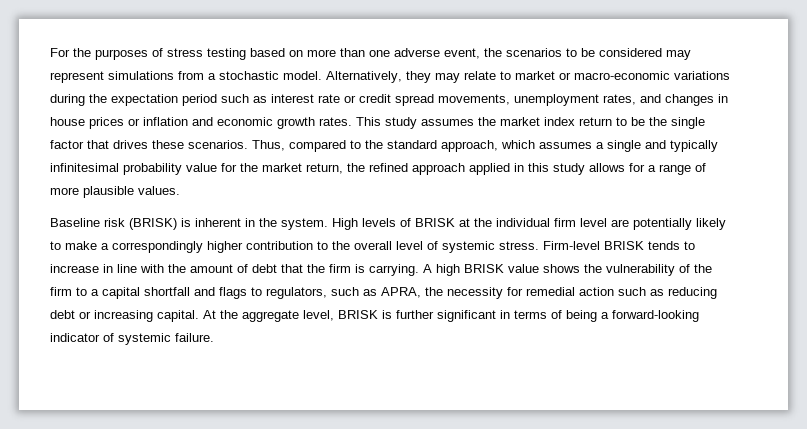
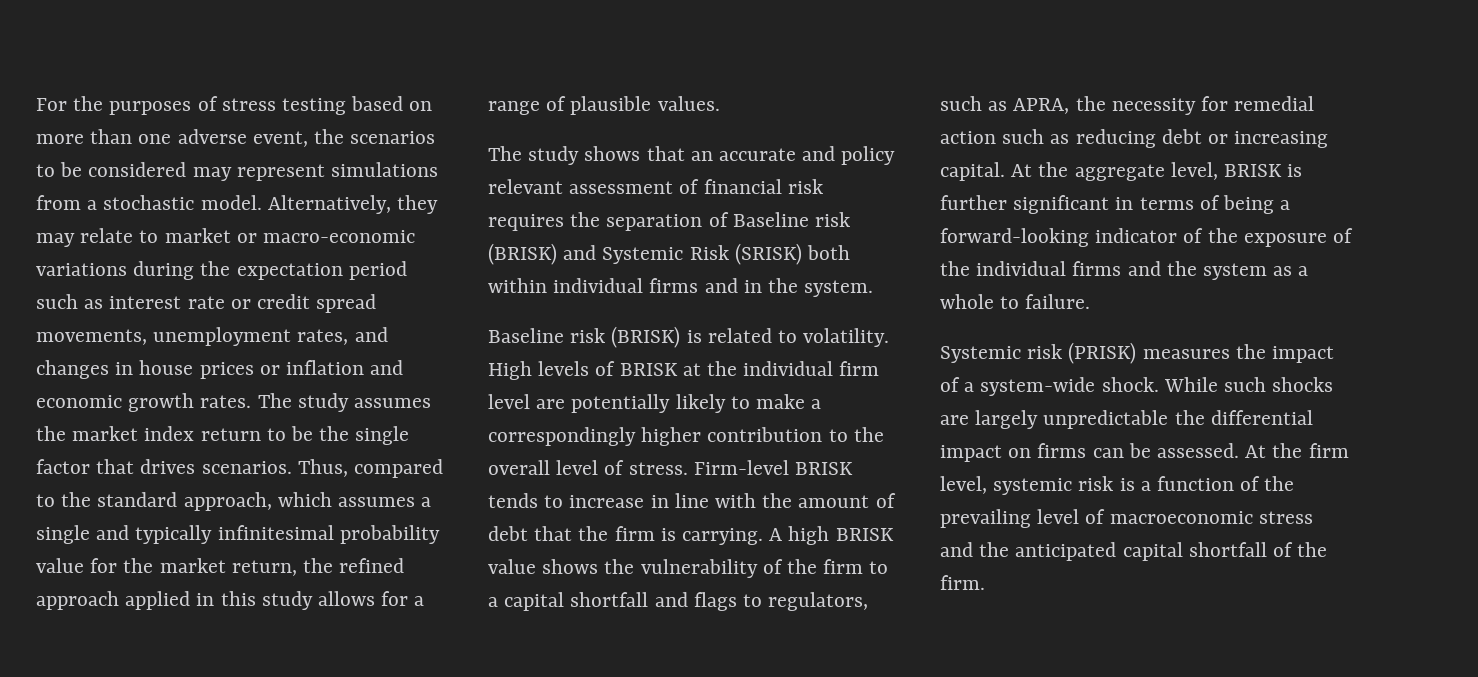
- This study assumes the market index return to be the single factor that drives these scenarios.
+ The study assumes the market index return to be the single factor that drives scenarios.
- Thus, compared to the standard approach, which assumes a single and typically infinitesimal probability value for the market return, the refined approach applied in this study allows for a range of more plausible values.
+ Thus, compared to the standard approach, which assumes a single and typically infinitesimal probability value for the market return, the refined approach applied in this study allows for a range of plausible values.
+ The study shows that an accurate and policy relevant assessment of financial risk requires the separation of Baseline risk (BRISK) and Systemic Risk (SRISK) both within individual firms and in the system.
- Baseline risk (BRISK) is inherent in the system.
+ Baseline risk (BRISK) is related to volatility.
- High levels of BRISK at the individual firm level are potentially likely to make a correspondingly higher contribution to the overall level of systemic stress.
+ High levels of BRISK at the individual firm level are potentially likely to make a correspondingly higher contribution to the overall level of stress.
- At the aggregate level, BRISK is further significant in terms of being a forward-looking indicator of systemic failure.
+ At the aggregate level, BRISK is further significant in terms of being a forward-looking indicator of the exposure of the individual firms and the system as a whole to failure.
+ Systemic risk (PRISK) measures the impact of a system-wide shock. While such shocks are largely unpredictable the differential impact on firms can be assessed. At the firm level, systemic risk is a function of the prevailing level of macroeconomic stress and the anticipated capital shortfall of the firm.

